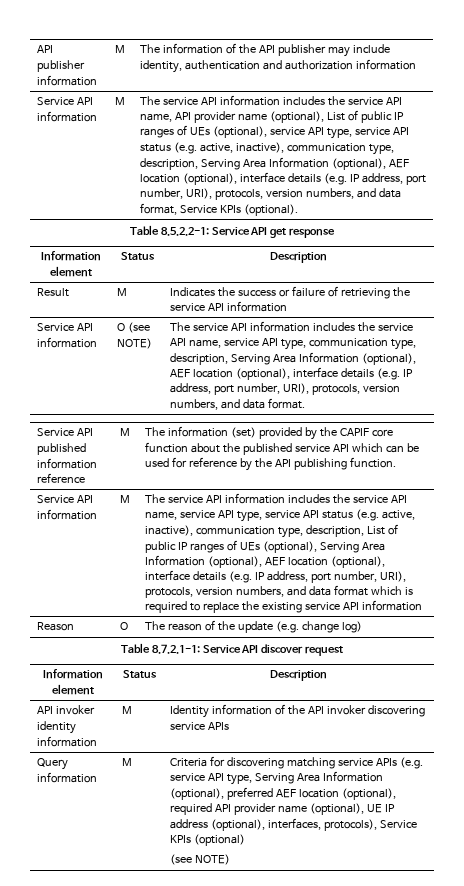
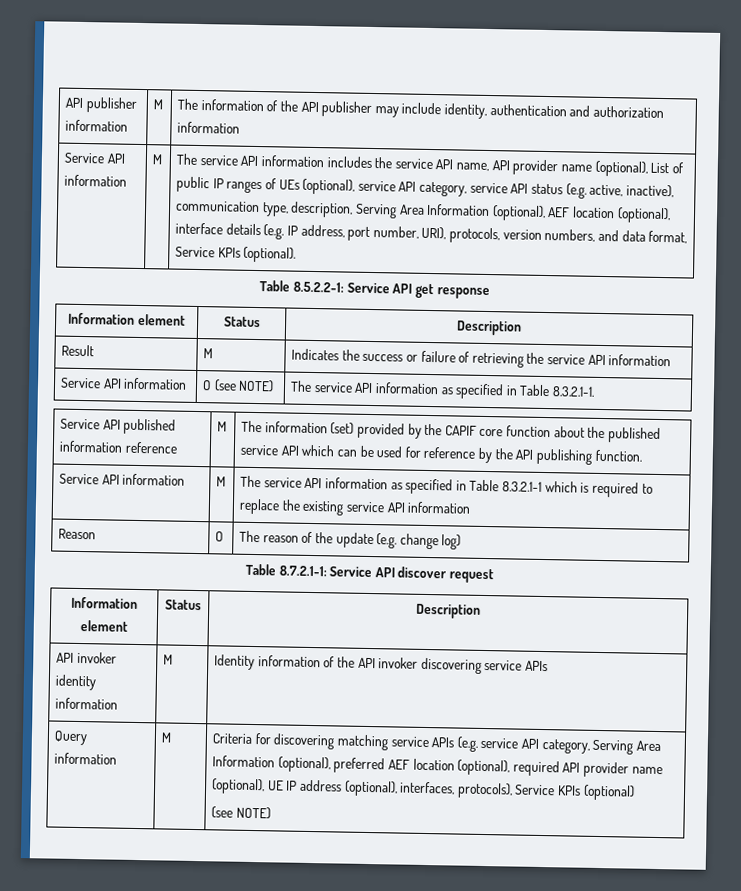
- The service API information includes the service API name, API provider name (optional), List of public IP ranges of UEs (optional), service API type, service API status (e.g. active, inactive), communication type, description, Serving Area Information (optional), AEF location (optional), interface details (e.g. IP address, port number, URI), protocols, version numbers, and data format, Service KPIs (optional).
+ The service API information includes the service API name, API provider name (optional), List of public IP ranges of UEs (optional), service API category, service API status (e.g. active, inactive), communication type, description, Serving Area Information (optional), AEF location (optional), interface details (e.g. IP address, port number, URI), protocols, version numbers, and data format, Service KPIs (optional).
- The service API information includes the service API name, service API type, communication type, description, Serving Area Information (optional), AEF location (optional), interface details (e.g. IP address, port number, URI), protocols, version numbers, and data format.
+ The service API information as specified in Table 8.3.2.1-1.
- The service API information includes the service API name, service API type, service API status (e.g. active, inactive), communication type, description, List of public IP ranges of UEs (optional), Serving Area Information (optional), AEF location (optional), interface details (e.g. IP address, port number, URI), protocols, version numbers, and data format which is required to replace the existing service API information
+ The service API information as specified in Table 8.3.2.1-1 which is required to replace the existing service API information
- Query information | M | Criteria for discovering matching service APIs (e.g. service API type, Serving Area Information (optional), preferred AEF location (optional), required API provider name (optional), UE IP address (optional), interfaces, protocols), Service KPIs (optional)
+ Query information | M | Criteria for discovering matching service APIs (e.g. service API category, Serving Area Information (optional), preferred AEF location (optional), required API provider name (optional), UE IP address (optional), interfaces, protocols), Service KPIs (optional)

